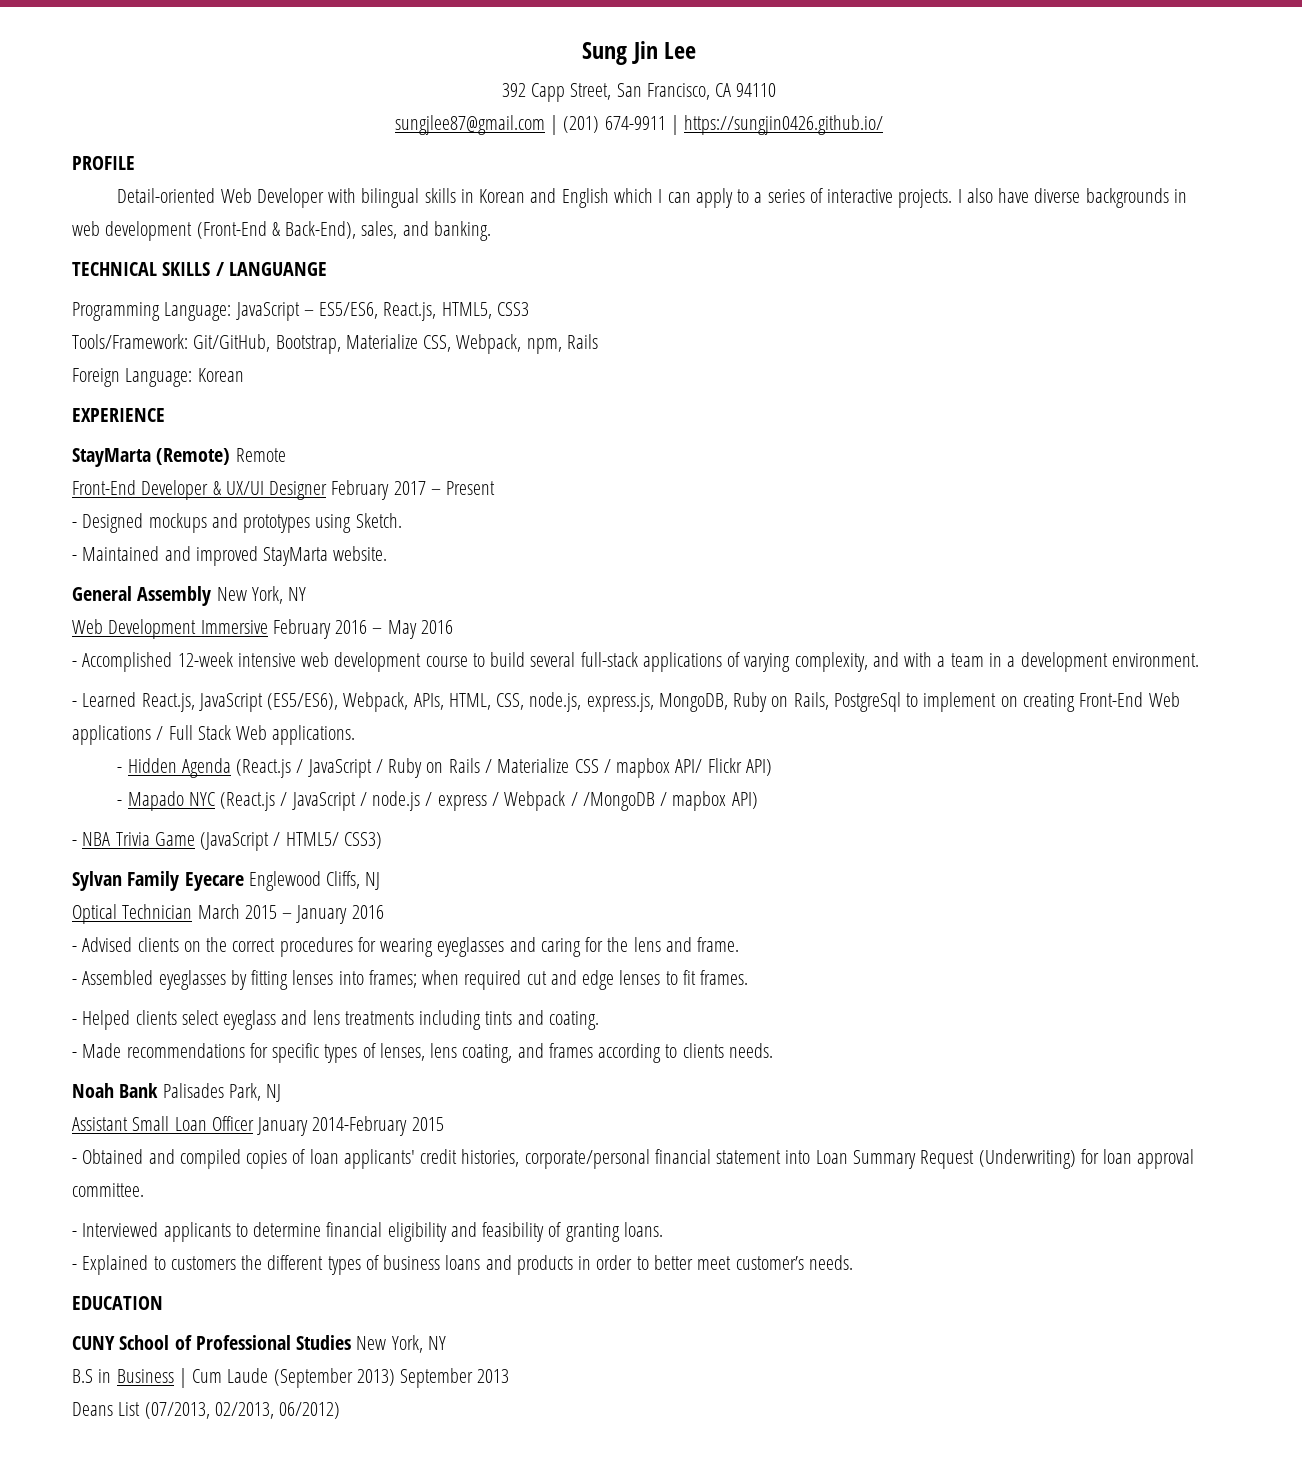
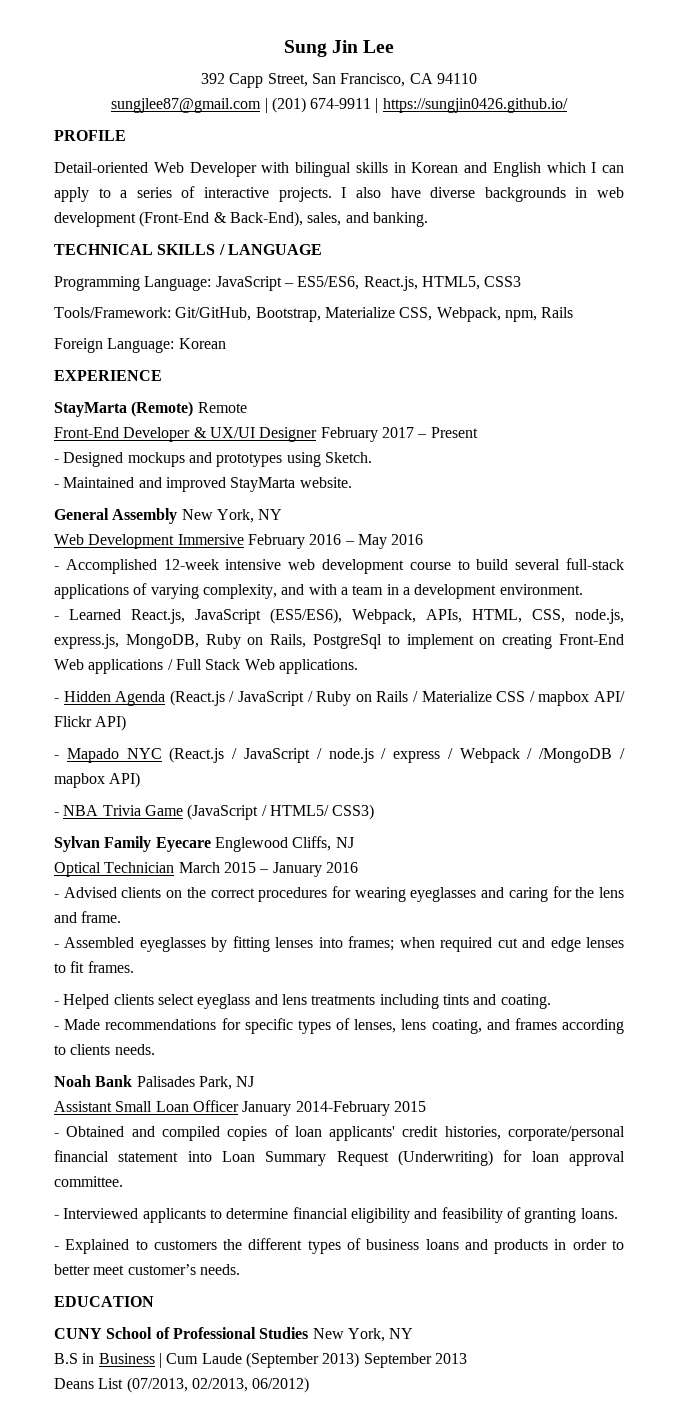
- TECHNICAL SKILLS / LANGUANGE
+ TECHNICAL SKILLS / LANGUAGE

